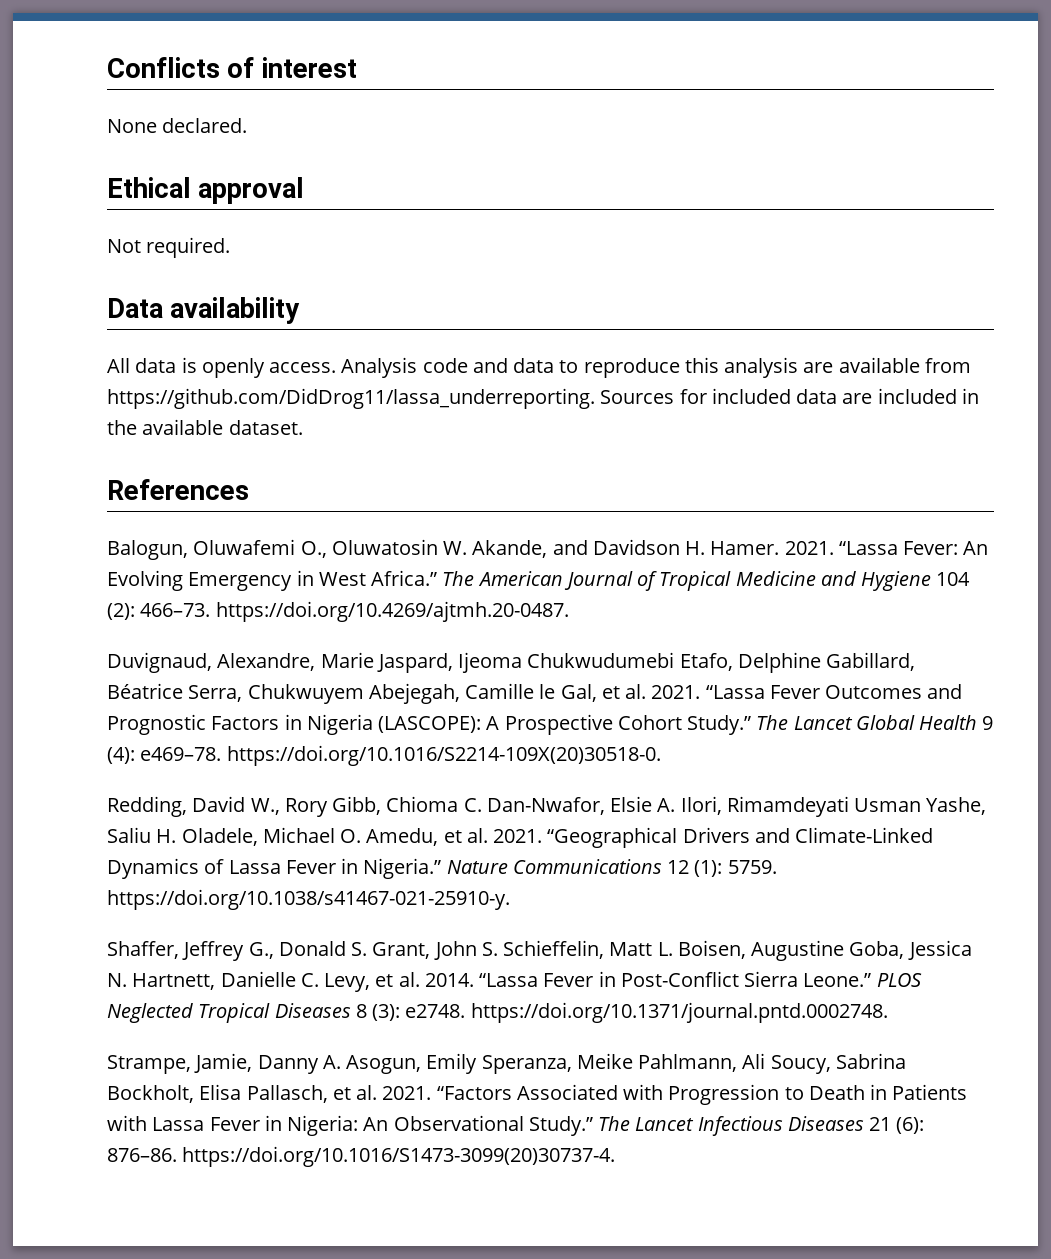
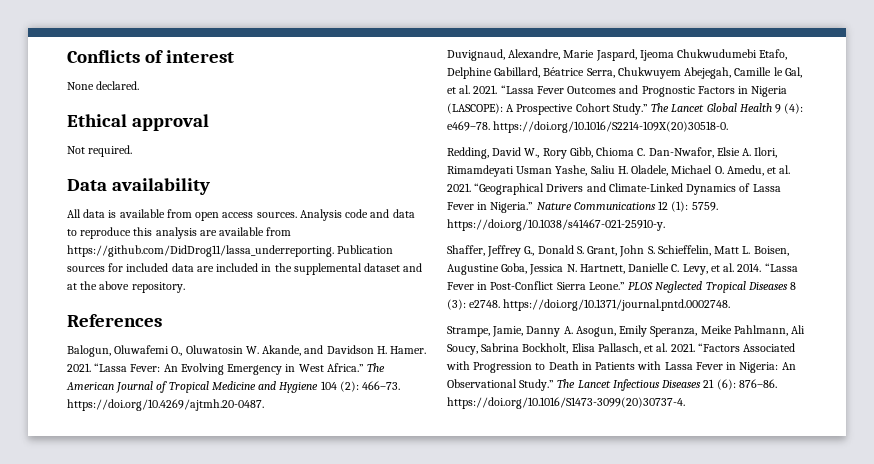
- All data is openly access.
+ All data is available from open access sources.
- Analysis code and data to reproduce this analysis are available from https://github.com/DidDrog11/lassa_underreporting. Sources for included data are included in the available dataset.
+ Analysis code and data to reproduce this analysis are available from https://github.com/DidDrog11/lassa_underreporting. Publication sources for included data are included in the supplemental dataset and at the above repository.

